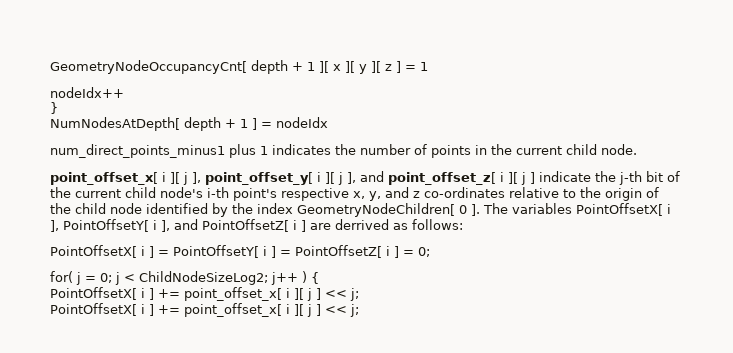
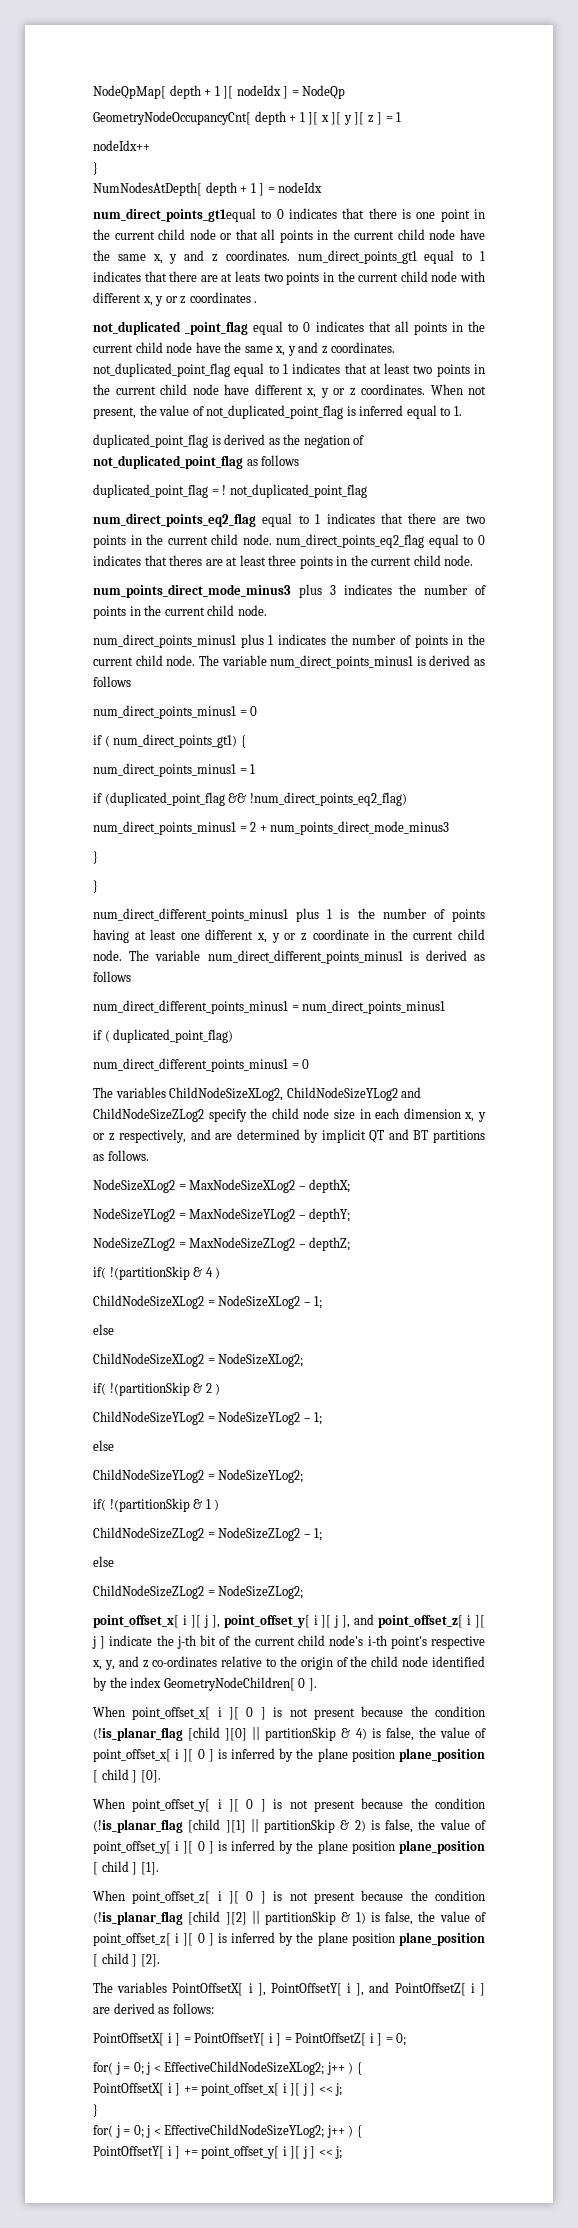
+ NodeQpMap[ depth + 1 ][ nodeIdx ] = NodeQp
+ num_direct_points_gt1equal to 0 indicates that there is one point in the current child node or that all points in the current child node have the same x, y and z coordinates. num_direct_points_gt1 equal to 1 indicates that there are at leats two points in the current child node with different x, y or z coordinates .
+ not_duplicated _point_flag equal to 0 indicates that all points in the current child node have the same x, y and z coordinates. not_duplicated_point_flag equal to 1 indicates that at least two points in the current child node have different x, y or z coordinates. When not present, the value of not_duplicated_point_flag is inferred equal to 1.
+ duplicated_point_flag is derived as the negation of not_duplicated_point_flag as follows
+ duplicated_point_flag = ! not_duplicated_point_flag
+ num_direct_points_eq2_flag equal to 1 indicates that there are two points in the current child node. num_direct_points_eq2_flag equal to 0 indicates that theres are at least three points in the current child node.
+ num_points_direct_mode_minus3 plus 3 indicates the number of points in the current child node.
+ The variable num_direct_points_minus1 is derived as follows
+ num_direct_points_minus1 = 0
+ if ( num_direct_points_gt1) {
+ num_direct_points_minus1 = 1
+ if (duplicated_point_flag && !num_direct_points_eq2_flag)
+ num_direct_points_minus1 = 2 + num_points_direct_mode_minus3
+ }
+ }
+ num_direct_different_points_minus1 plus 1 is the number of points having at least one different x, y or z coordinate in the current child node. The variable num_direct_different_points_minus1 is derived as follows
+ num_direct_different_points_minus1 = num_direct_points_minus1
+ if ( duplicated_point_flag)
+ num_direct_different_points_minus1 = 0
+ The variables ChildNodeSizeXLog2, ChildNodeSizeYLog2 and ChildNodeSizeZLog2 specify the child node size in each dimension x, y or z respectively, and are determined by implicit QT and BT partitions as follows.
+ NodeSizeXLog2 = MaxNodeSizeXLog2 – depthX;
+ NodeSizeYLog2 = MaxNodeSizeYLog2 – depthY;
+ NodeSizeZLog2 = MaxNodeSizeZLog2 – depthZ;
+ if( !(partitionSkip & 4 )
+ ChildNodeSizeXLog2 = NodeSizeXLog2 – 1;
+ else
+ ChildNodeSizeXLog2 = NodeSizeXLog2;
+ if( !(partitionSkip & 2 )
+ ChildNodeSizeYLog2 = NodeSizeYLog2 – 1;
+ else
+ ChildNodeSizeYLog2 = NodeSizeYLog2;
+ if( !(partitionSkip & 1 )
+ ChildNodeSizeZLog2 = NodeSizeZLog2 – 1;
+ else
+ ChildNodeSizeZLog2 = NodeSizeZLog2;
- point_offset_x[ i ][ j ], point_offset_y[ i ][ j ], and point_offset_z[ i ][ j ] indicate the j-th bit of the current child node's i-th point's respective x, y, and z co-ordinates relative to the origin of the child node identified by the index GeometryNodeChildren[ 0 ]. The variables PointOffsetX[ i ], PointOffsetY[ i ], and PointOffsetZ[ i ] are derrived as follows:
+ point_offset_x[ i ][ j ], point_offset_y[ i ][ j ], and point_offset_z[ i ][ j ] indicate the j-th bit of the current child node's i-th point's respective x, y, and z co-ordinates relative to the origin of the child node identified by the index GeometryNodeChildren[ 0 ].
+ When point_offset_x[ i ][ 0 ] is not present because the condition (!is_planar_flag [child ][0] || partitionSkip & 4) is false, the value of point_offset_x[ i ][ 0 ] is inferred by the plane position plane_position [ child ] [0].
+ When point_offset_y[ i ][ 0 ] is not present because the condition (!is_planar_flag [child ][1] || partitionSkip & 2) is false, the value of point_offset_y[ i ][ 0 ] is inferred by the plane position plane_position [ child ] [1].
+ When point_offset_z[ i ][ 0 ] is not present because the condition (!is_planar_flag [child ][2] || partitionSkip & 1) is false, the value of point_offset_z[ i ][ 0 ] is inferred by the plane position plane_position [ child ] [2].
+ The variables PointOffsetX[ i ], PointOffsetY[ i ], and PointOffsetZ[ i ] are derived as follows:
- for( j = 0; j < ChildNodeSizeLog2; j++ ) {
+ for( j = 0; j < EffectiveChildNodeSizeXLog2; j++ ) {
  PointOffsetX[ i ] += point_offset_x[ i ][ j ] << j;
- PointOffsetX[ i ] += point_offset_x[ i ][ j ] << j;
+ }
+ for( j = 0; j < EffectiveChildNodeSizeYLog2; j++ ) {
+ PointOffsetY[ i ] += point_offset_y[ i ][ j ] << j;

